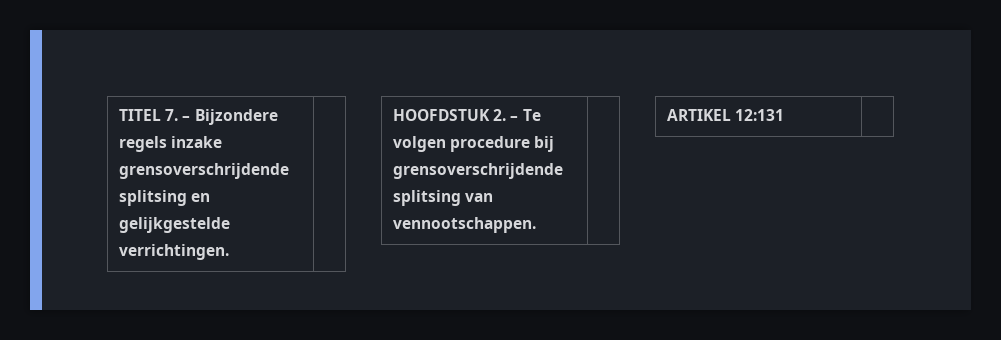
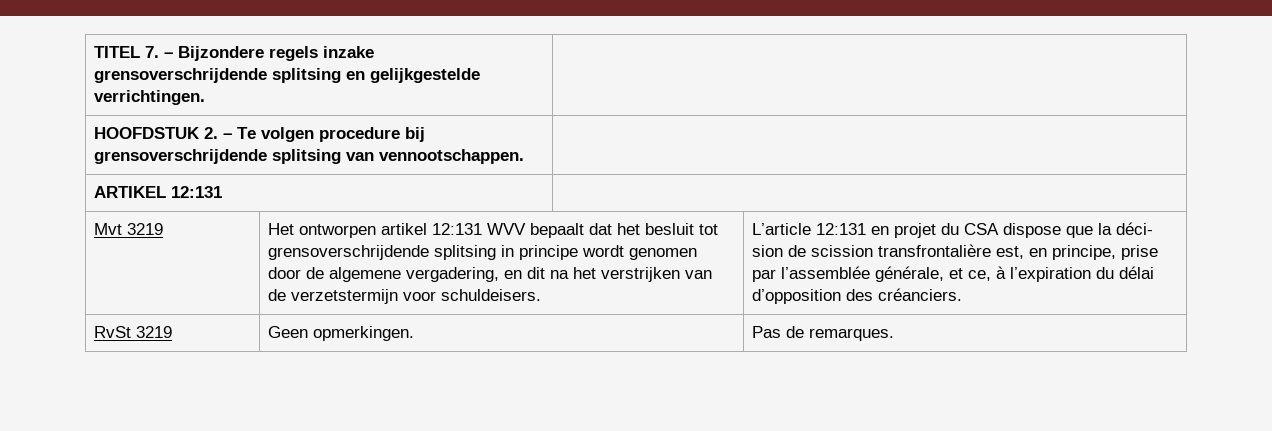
+ Mvt 3219 | Het ontworpen artikel 12:131 WVV bepaalt dat het besluit tot grensoverschrijdende splitsing in principe wordt genomen door de algemene vergadering, en dit na het verstrijken van de verzetstermijn voor schuldeisers. | L’article 12:131 en projet du CSA dispose que la déci- sion de scission transfrontalière est, en principe, prise par l’assemblée générale, et ce, à l’expiration du délai d’opposition des créanciers.
+ RvSt 3219 | Geen opmerkingen. | Pas de remarques.

